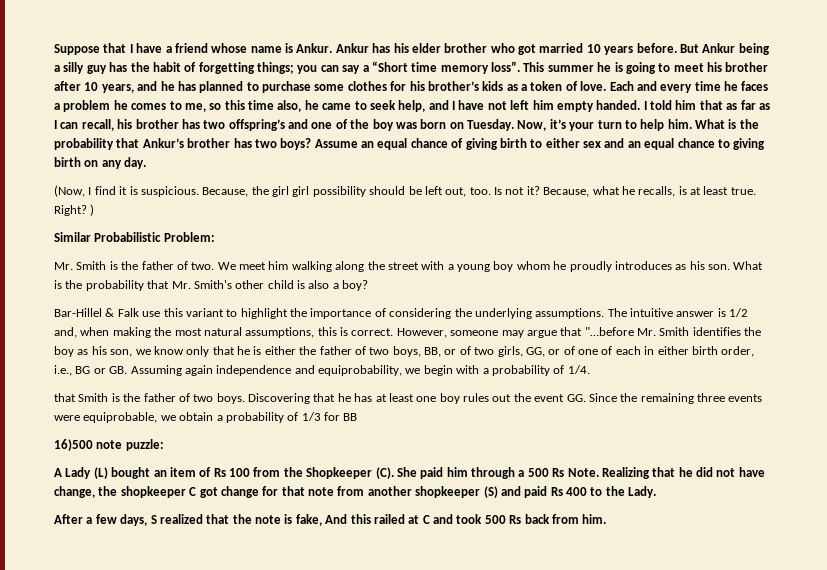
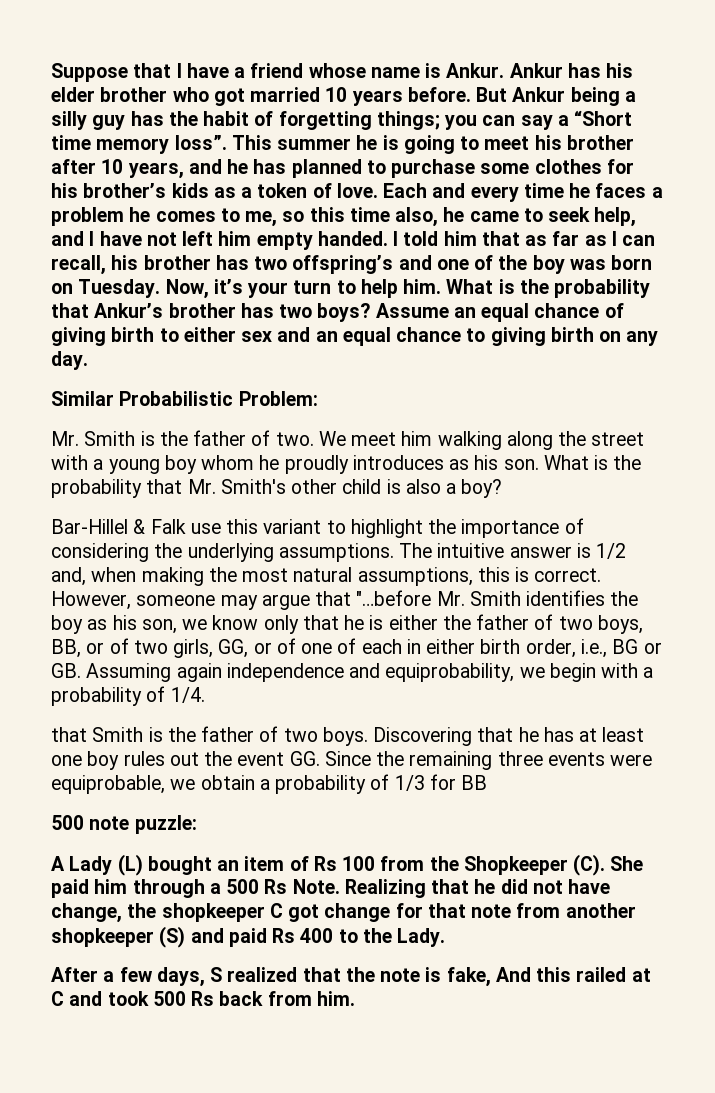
- (Now, I find it is suspicious. Because, the girl girl possibility should be left out, too. Is not it? Because, what he recalls, is at least true. Right? )
- 16)500 note puzzle:
+ 500 note puzzle:

